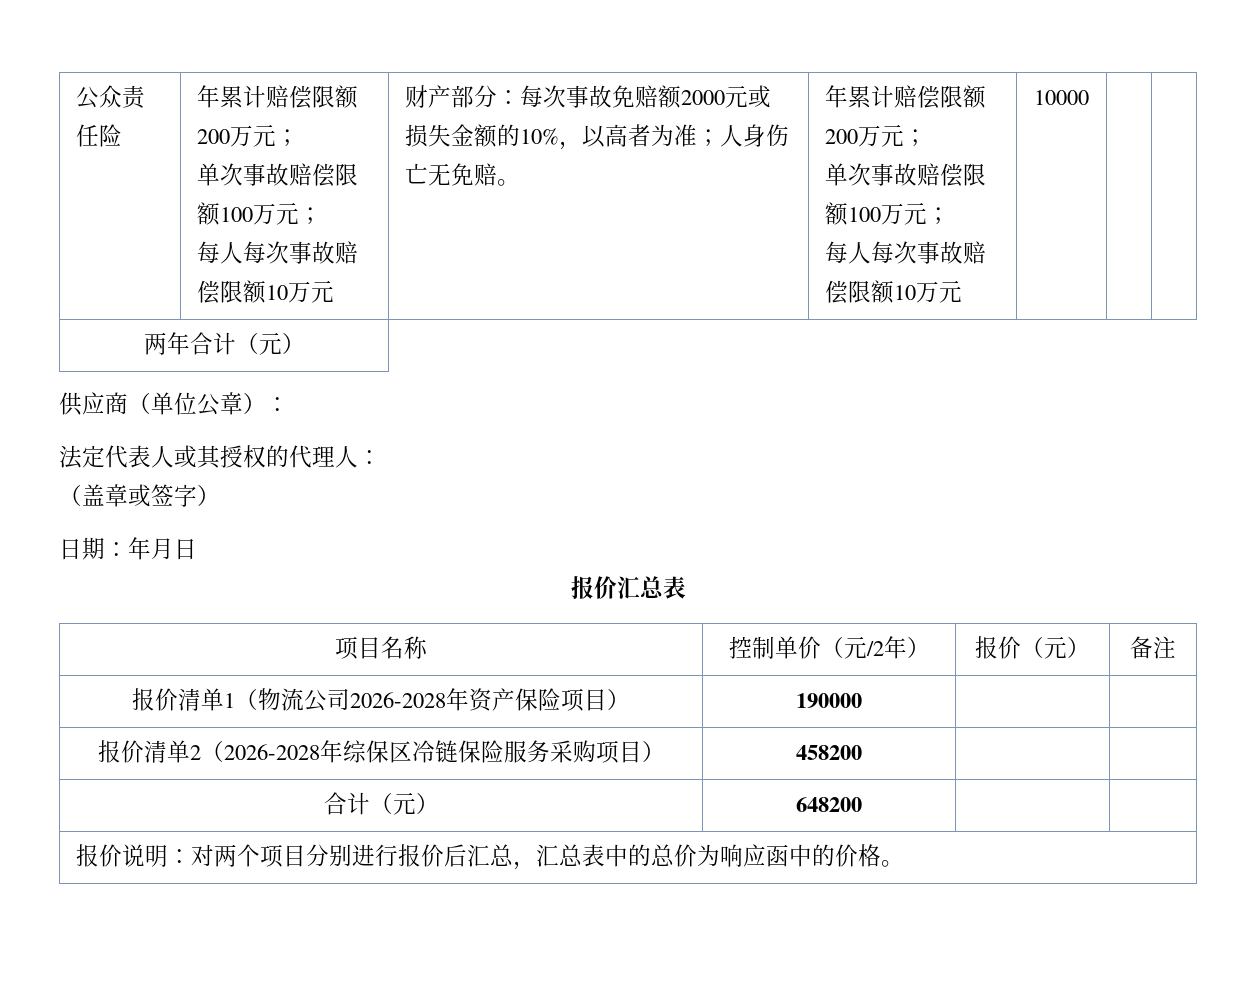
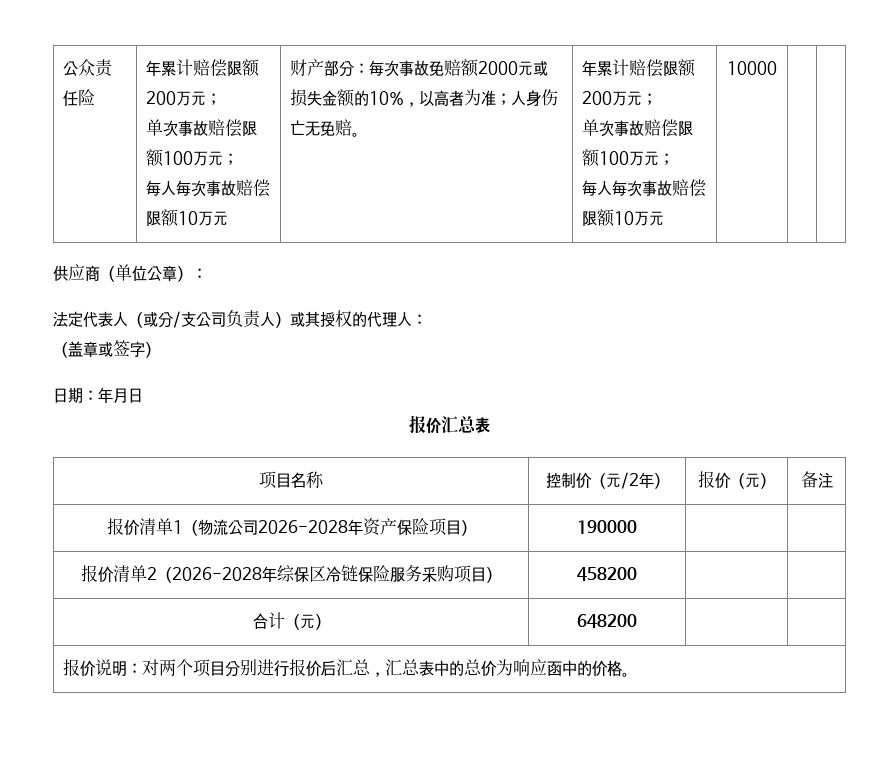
- 两年合计（元）
- 法定代表人或其授权的代理人：
+ 法定代表人（或分/支公司负责人）或其授权的代理人：
- 项目名称 | 控制单价（元/2年） | 报价（元） | 备注
+ 项目名称 | 控制价（元/2年） | 报价（元） | 备注

